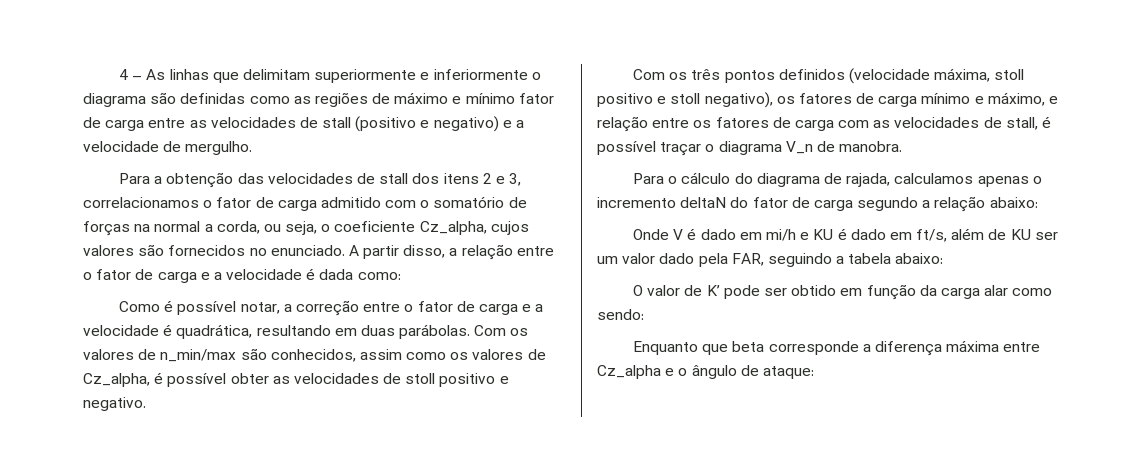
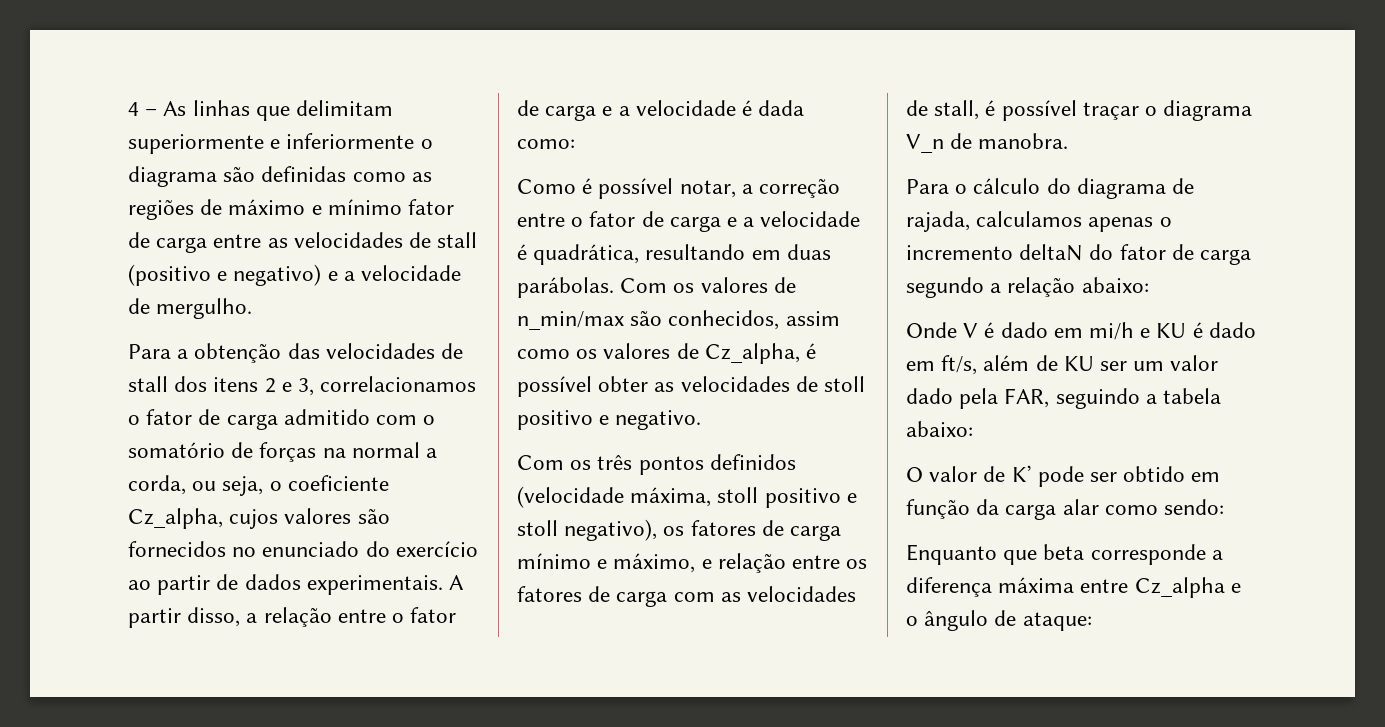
- Para a obtenção das velocidades de stall dos itens 2 e 3, correlacionamos o fator de carga admitido com o somatório de forças na normal a corda, ou seja, o coeficiente Cz_alpha, cujos valores são fornecidos no enunciado.
+ Para a obtenção das velocidades de stall dos itens 2 e 3, correlacionamos o fator de carga admitido com o somatório de forças na normal a corda, ou seja, o coeficiente Cz_alpha, cujos valores são fornecidos no enunciado do exercício ao partir de dados experimentais.

